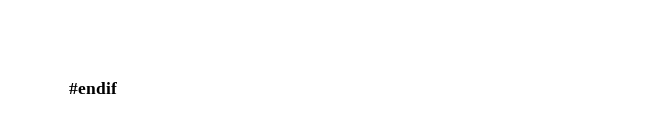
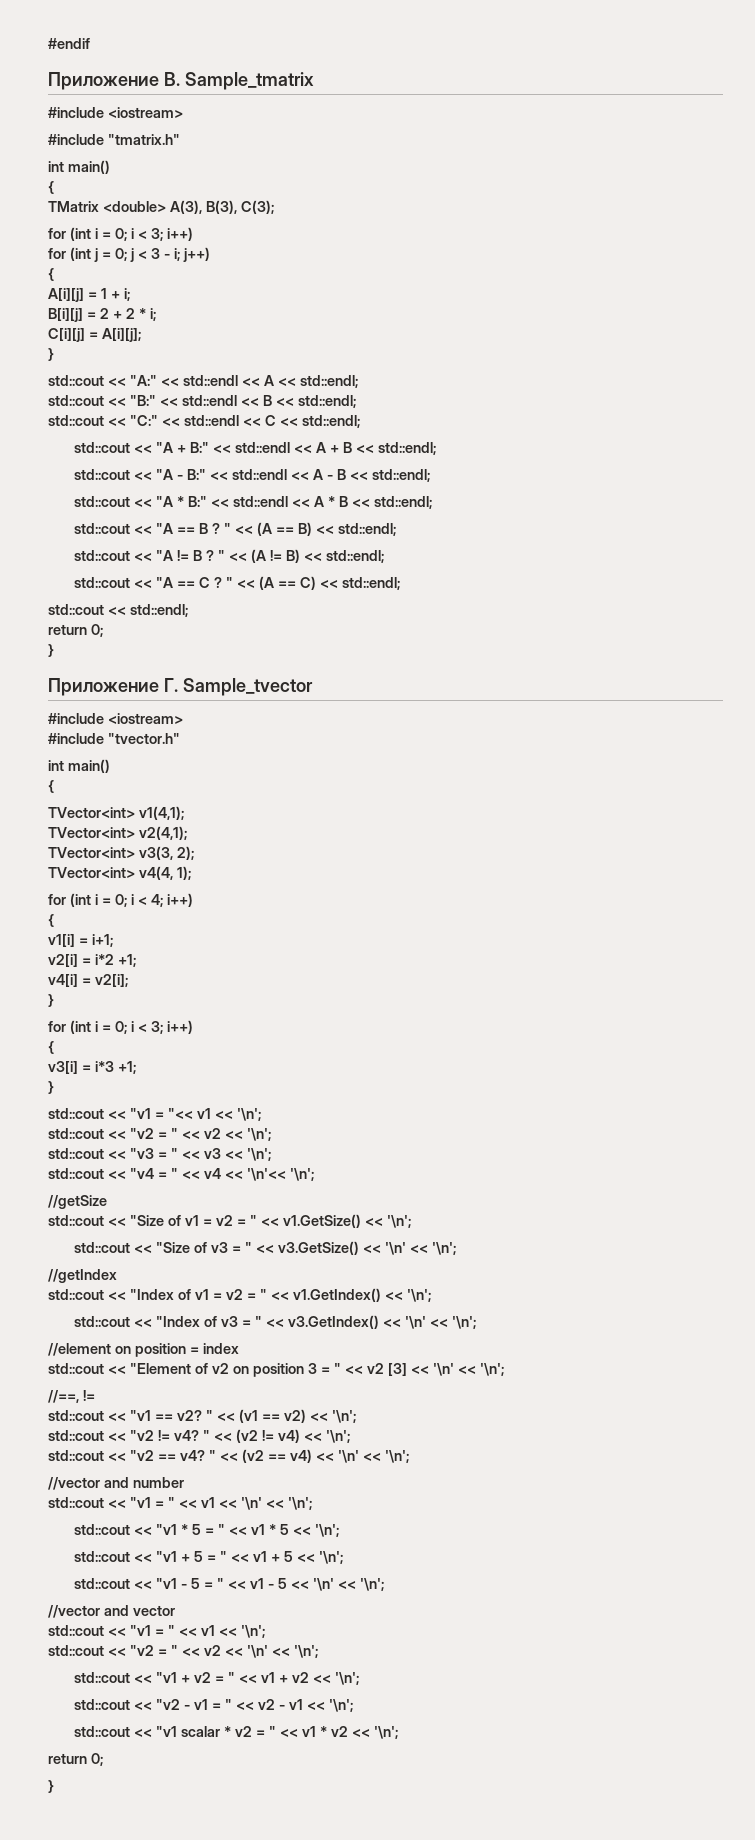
+ Приложение В. Sample_tmatrix
+ #include <iostream>
+ #include "tmatrix.h"
+ int main()
+ {
+ TMatrix <double> A(3), B(3), C(3);
+ for (int i = 0; i < 3; i++)
+ for (int j = 0; j < 3 - i; j++)
+ {
+ A[i][j] = 1 + i;
+ B[i][j] = 2 + 2 * i;
+ C[i][j] = A[i][j];
+ }
+ std::cout << "A:" << std::endl << A << std::endl;
+ std::cout << "B:" << std::endl << B << std::endl;
+ std::cout << "C:" << std::endl << C << std::endl;
+ std::cout << "A + B:" << std::endl << A + B << std::endl;
+ std::cout << "A - B:" << std::endl << A - B << std::endl;
+ std::cout << "A * B:" << std::endl << A * B << std::endl;
+ std::cout << "A == B ? " << (A == B) << std::endl;
+ std::cout << "A != B ? " << (A != B) << std::endl;
+ std::cout << "A == C ? " << (A == C) << std::endl;
+ std::cout << std::endl;
+ return 0;
+ }
+ Приложение Г. Sample_tvector
+ #include <iostream>
+ #include "tvector.h"
+ int main()
+ {
+ TVector<int> v1(4,1);
+ TVector<int> v2(4,1);
+ TVector<int> v3(3, 2);
+ TVector<int> v4(4, 1);
+ for (int i = 0; i < 4; i++)
+ {
+ v1[i] = i+1;
+ v2[i] = i*2 +1;
+ v4[i] = v2[i];
+ }
+ for (int i = 0; i < 3; i++)
+ {
+ v3[i] = i*3 +1;
+ }
+ std::cout << "v1 = "<< v1 << '\n';
+ std::cout << "v2 = " << v2 << '\n';
+ std::cout << "v3 = " << v3 << '\n';
+ std::cout << "v4 = " << v4 << '\n'<< '\n';
+ //getSize
+ std::cout << "Size of v1 = v2 = " << v1.GetSize() << '\n';
+ std::cout << "Size of v3 = " << v3.GetSize() << '\n' << '\n';
+ //getIndex
+ std::cout << "Index of v1 = v2 = " << v1.GetIndex() << '\n';
+ std::cout << "Index of v3 = " << v3.GetIndex() << '\n' << '\n';
+ //element on position = index
+ std::cout << "Element of v2 on position 3 = " << v2 [3] << '\n' << '\n';
+ //==, !=
+ std::cout << "v1 == v2? " << (v1 == v2) << '\n';
+ std::cout << "v2 != v4? " << (v2 != v4) << '\n';
+ std::cout << "v2 == v4? " << (v2 == v4) << '\n' << '\n';
+ //vector and number
+ std::cout << "v1 = " << v1 << '\n' << '\n';
+ std::cout << "v1 * 5 = " << v1 * 5 << '\n';
+ std::cout << "v1 + 5 = " << v1 + 5 << '\n';
+ std::cout << "v1 - 5 = " << v1 - 5 << '\n' << '\n';
+ //vector and vector
+ std::cout << "v1 = " << v1 << '\n';
+ std::cout << "v2 = " << v2 << '\n' << '\n';
+ std::cout << "v1 + v2 = " << v1 + v2 << '\n';
+ std::cout << "v2 - v1 = " << v2 - v1 << '\n';
+ std::cout << "v1 scalar * v2 = " << v1 * v2 << '\n';
+ return 0;
+ }

